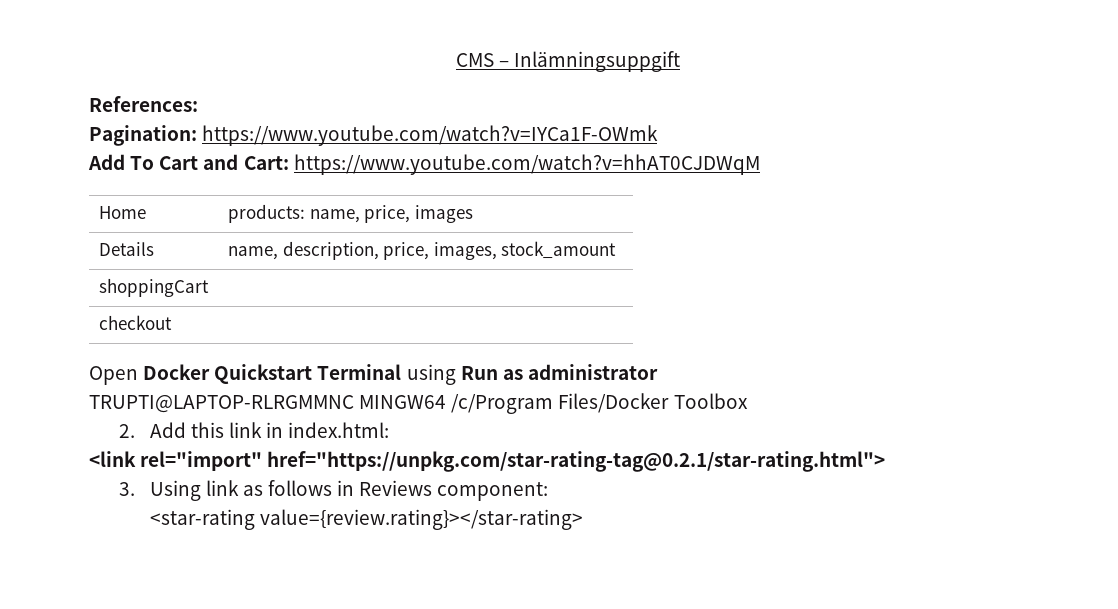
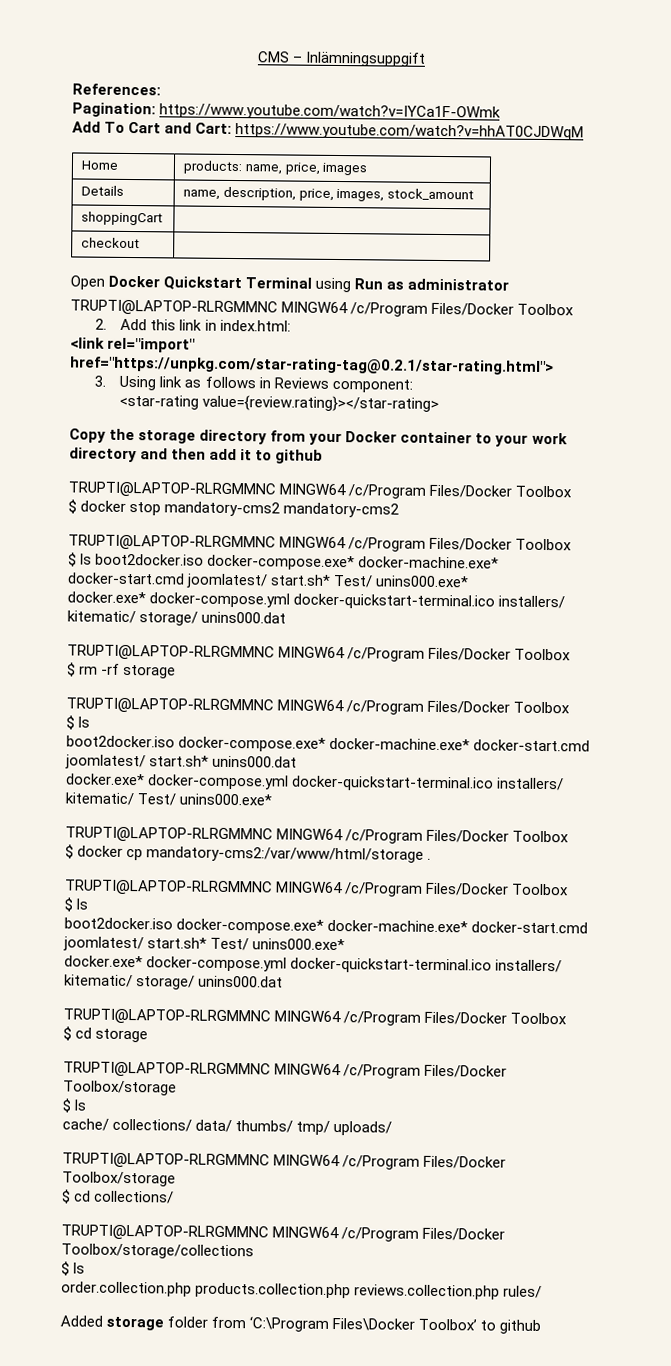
+ Copy the storage directory from your Docker container to your work directory and then add it to github
+ TRUPTI@LAPTOP-RLRGMMNC MINGW64 /c/Program Files/Docker Toolbox
+ $ docker stop mandatory-cms2 mandatory-cms2
+ TRUPTI@LAPTOP-RLRGMMNC MINGW64 /c/Program Files/Docker Toolbox
+ $ ls boot2docker.iso docker-compose.exe* docker-machine.exe* docker-start.cmd joomlatest/ start.sh* Test/ unins000.exe*
+ docker.exe* docker-compose.yml docker-quickstart-terminal.ico installers/ kitematic/ storage/ unins000.dat
+ TRUPTI@LAPTOP-RLRGMMNC MINGW64 /c/Program Files/Docker Toolbox
+ $ rm -rf storage
+ TRUPTI@LAPTOP-RLRGMMNC MINGW64 /c/Program Files/Docker Toolbox
+ $ ls
+ boot2docker.iso docker-compose.exe* docker-machine.exe* docker-start.cmd joomlatest/ start.sh* unins000.dat
+ docker.exe* docker-compose.yml docker-quickstart-terminal.ico installers/ kitematic/ Test/ unins000.exe*
+ TRUPTI@LAPTOP-RLRGMMNC MINGW64 /c/Program Files/Docker Toolbox
+ $ docker cp mandatory-cms2:/var/www/html/storage .
+ TRUPTI@LAPTOP-RLRGMMNC MINGW64 /c/Program Files/Docker Toolbox
+ $ ls
+ boot2docker.iso docker-compose.exe* docker-machine.exe* docker-start.cmd joomlatest/ start.sh* Test/ unins000.exe*
+ docker.exe* docker-compose.yml docker-quickstart-terminal.ico installers/ kitematic/ storage/ unins000.dat
+ TRUPTI@LAPTOP-RLRGMMNC MINGW64 /c/Program Files/Docker Toolbox
+ $ cd storage
+ TRUPTI@LAPTOP-RLRGMMNC MINGW64 /c/Program Files/Docker Toolbox/storage
+ $ ls
+ cache/ collections/ data/ thumbs/ tmp/ uploads/
+ TRUPTI@LAPTOP-RLRGMMNC MINGW64 /c/Program Files/Docker Toolbox/storage
+ $ cd collections/
+ TRUPTI@LAPTOP-RLRGMMNC MINGW64 /c/Program Files/Docker Toolbox/storage/collections
+ $ ls
+ order.collection.php products.collection.php reviews.collection.php rules/
+ Added storage folder from ‘C:\Program Files\Docker Toolbox’ to github

